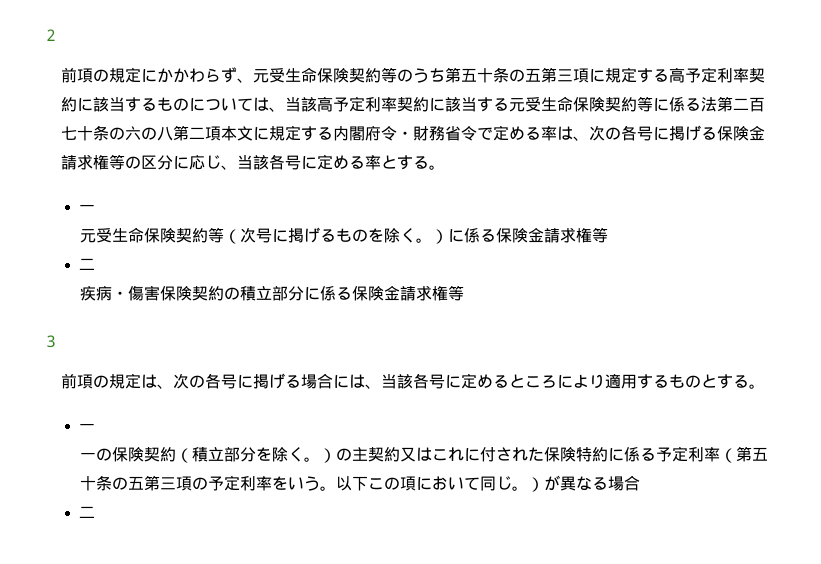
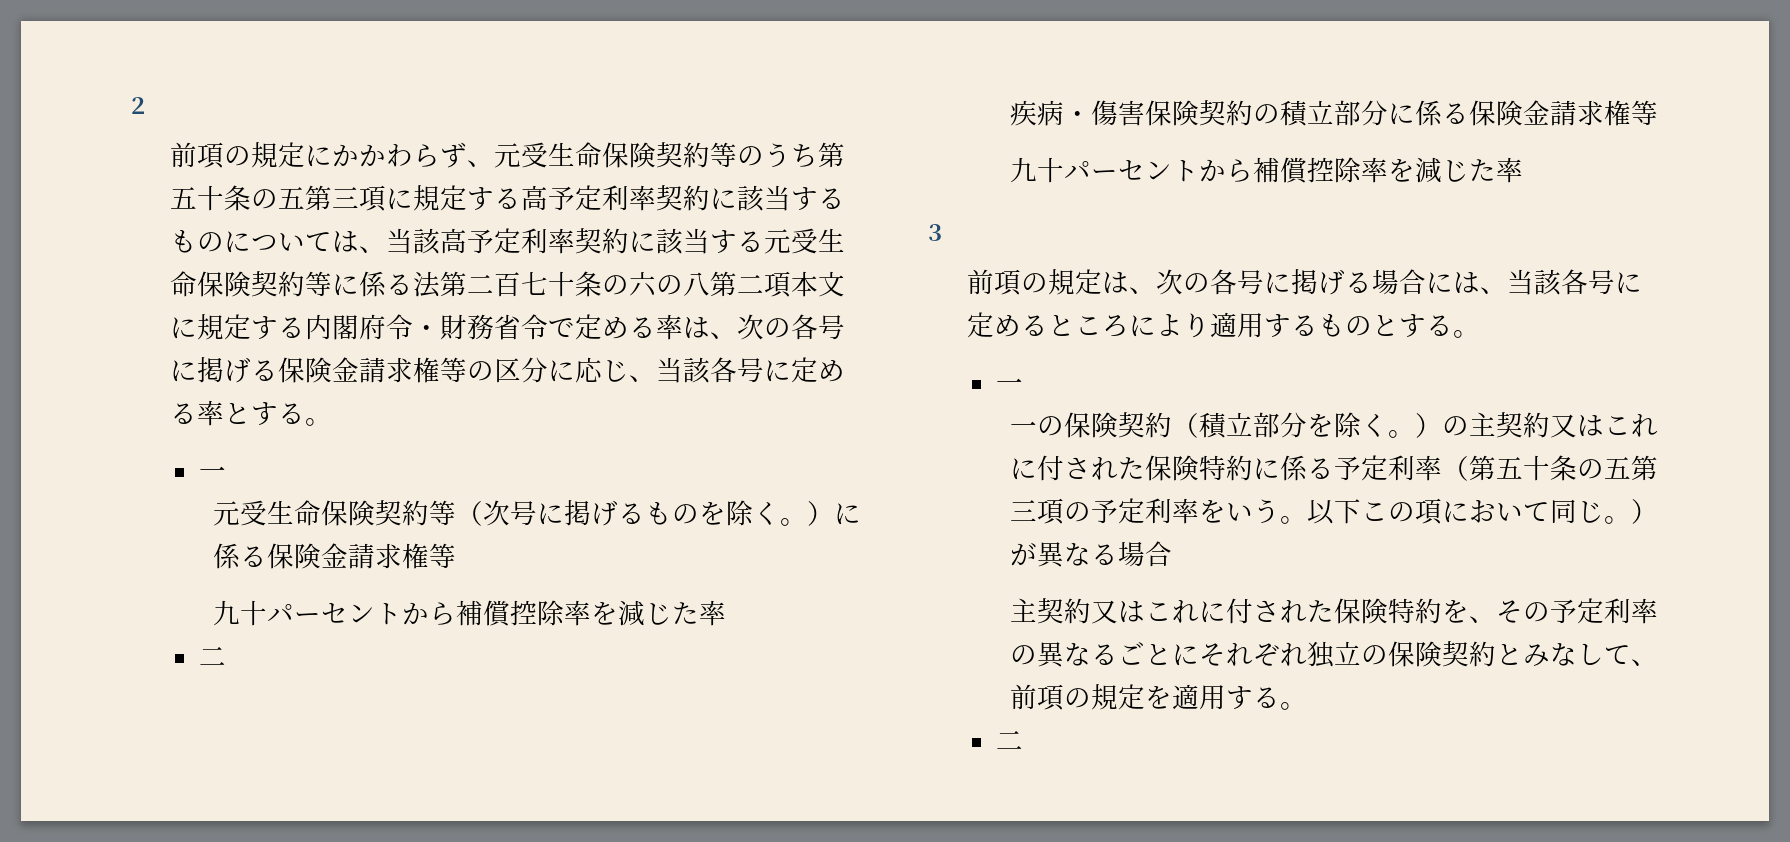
  元受生命保険契約等（次号に掲げるものを除く。）に係る保険金請求権等
+ 九十パーセントから補償控除率を減じた率
  疾病・傷害保険契約の積立部分に係る保険金請求権等
+ 九十パーセントから補償控除率を減じた率
+ 主契約又はこれに付された保険特約を、その予定利率の異なるごとにそれぞれ独立の保険契約とみなして、前項の規定を適用する。

